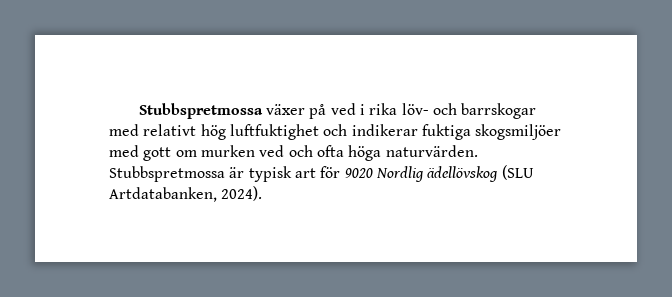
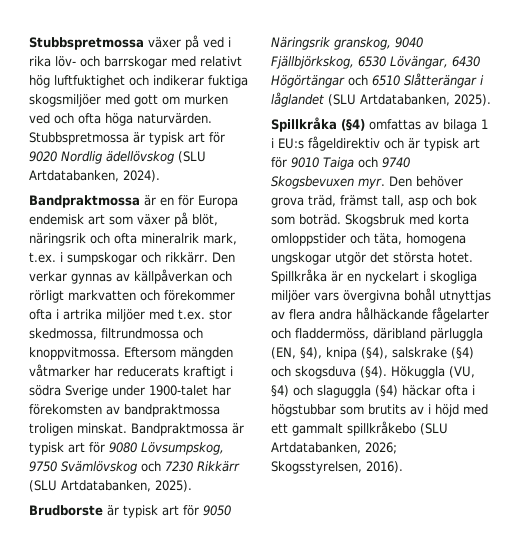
+ Bandpraktmossa är en för Europa endemisk art som växer på blöt, näringsrik och ofta mineralrik mark, t.ex. i sumpskogar och rikkärr. Den verkar gynnas av källpåverkan och rörligt markvatten och förekommer ofta i artrika miljöer med t.ex. stor skedmossa, filtrundmossa och knoppvitmossa. Eftersom mängden våtmarker har reducerats kraftigt i södra Sverige under 1900-talet har förekomsten av bandpraktmossa troligen minskat. Bandpraktmossa är typisk art för 9080 Lövsumpskog, 9750 Svämlövskog och 7230 Rikkärr (SLU Artdatabanken, 2025).
+ Brudborste är typisk art för 9050 Näringsrik granskog, 9040 Fjällbjörkskog, 6530 Lövängar, 6430 Högörtängar och 6510 Slåtterängar i låglandet (SLU Artdatabanken, 2025).
+ Spillkråka (§4) omfattas av bilaga 1 i EU:s fågeldirektiv och är typisk art för 9010 Taiga och 9740 Skogsbevuxen myr. Den behöver grova träd, främst tall, asp och bok som boträd. Skogsbruk med korta omloppstider och täta, homogena ungskogar utgör det största hotet. Spillkråka är en nyckelart i skogliga miljöer vars övergivna bohål utnyttjas av flera andra hålhäckande fågelarter och fladdermöss, däribland pärluggla (EN, §4), knipa (§4), salskrake (§4) och skogsduva (§4). Hökuggla (VU, §4) och slaguggla (§4) häckar ofta i högstubbar som brutits av i höjd med ett gammalt spillkråkebo (SLU Artdatabanken, 2026; Skogsstyrelsen, 2016).

